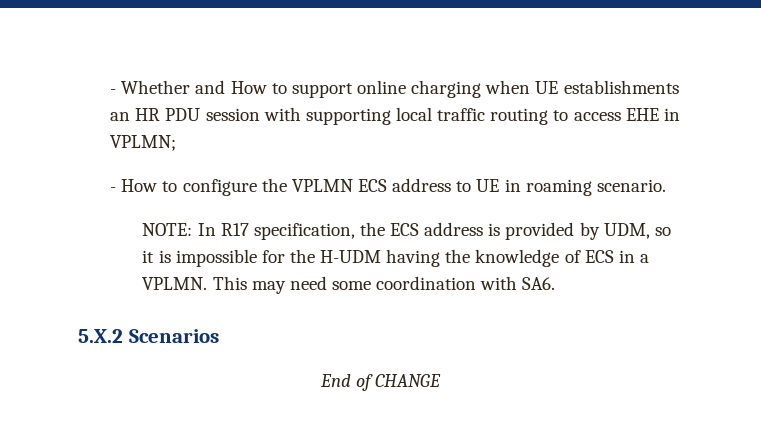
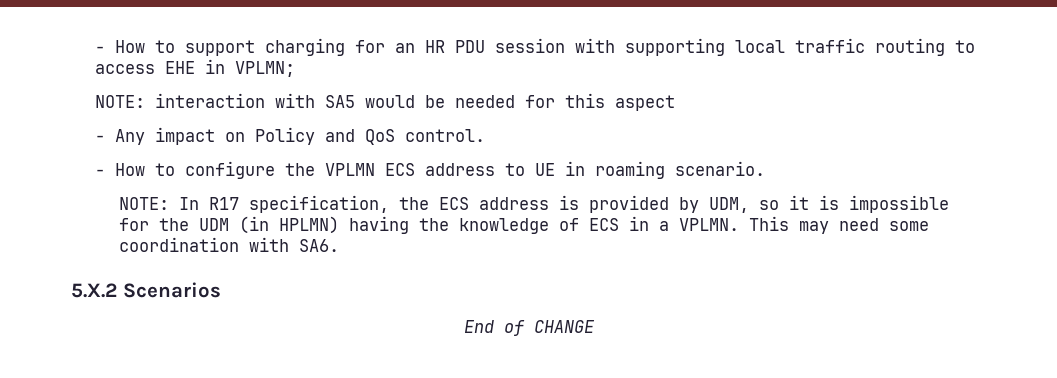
- - Whether and How to support online charging when UE establishments an HR PDU session with supporting local traffic routing to access EHE in VPLMN;
+ - How to support charging for an HR PDU session with supporting local traffic routing to access EHE in VPLMN;
+ NOTE: interaction with SA5 would be needed for this aspect
+ - Any impact on Policy and QoS control.
- NOTE: In R17 specification, the ECS address is provided by UDM, so it is impossible for the H-UDM having the knowledge of ECS in a VPLMN.
+ NOTE: In R17 specification, the ECS address is provided by UDM, so it is impossible for the UDM (in HPLMN) having the knowledge of ECS in a VPLMN.

